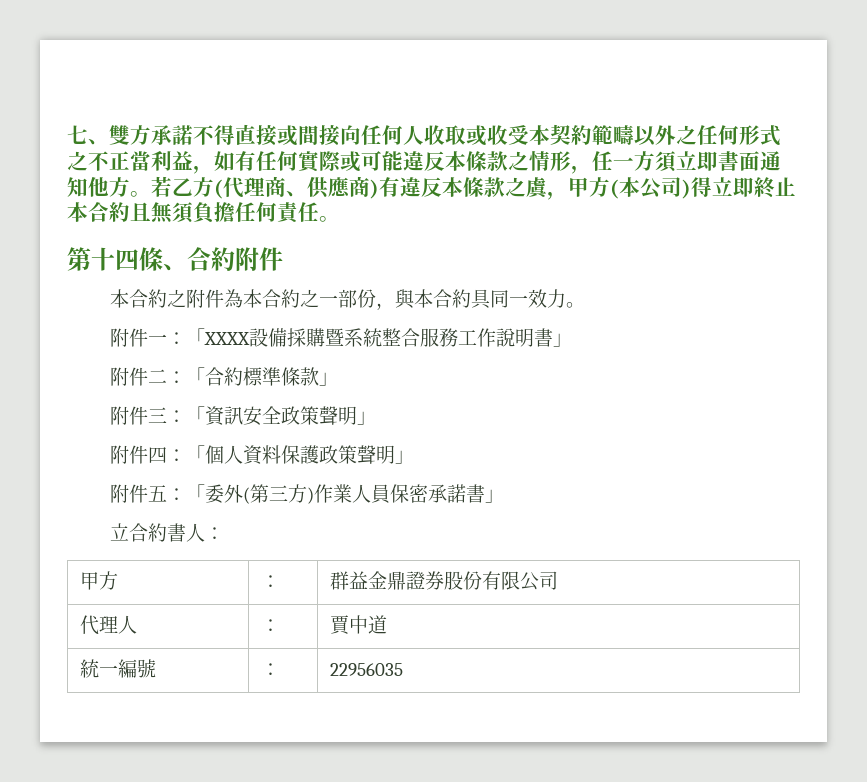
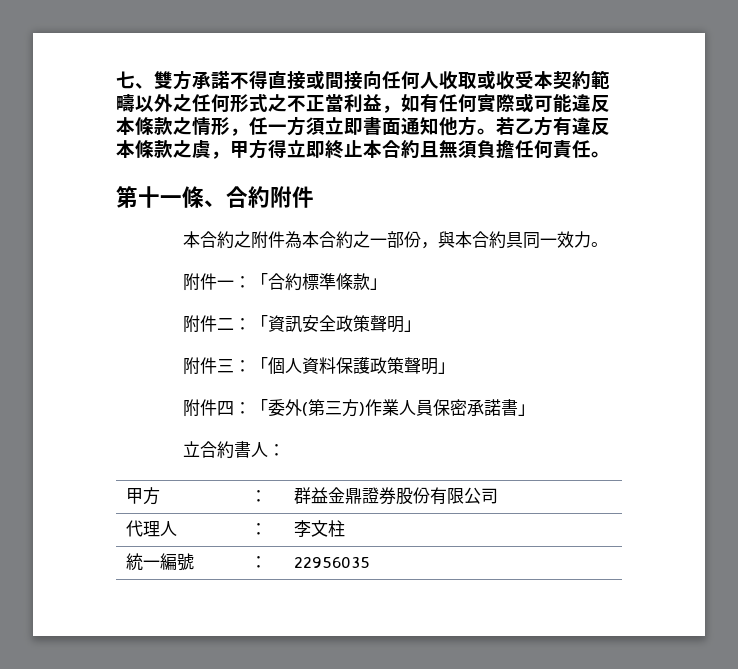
- 若乙方(代理商、供應商)有違反本條款之虞，甲方(本公司)得立即終止本合約且無須負擔任何責任。
+ 若乙方有違反本條款之虞，甲方得立即終止本合約且無須負擔任何責任。
- 第十四條、合約附件
+ 第十一條、合約附件
- 附件一：「XXXX設備採購暨系統整合服務工作說明書」
- 附件二：「合約標準條款」
+ 附件一：「合約標準條款」
- 附件三：「資訊安全政策聲明」
+ 附件二：「資訊安全政策聲明」
- 附件四：「個人資料保護政策聲明」
+ 附件三：「個人資料保護政策聲明」
- 附件五：「委外(第三方)作業人員保密承諾書」
+ 附件四：「委外(第三方)作業人員保密承諾書」
- 代理人 | ： | 賈中道
+ 代理人 | ： | 李文柱

